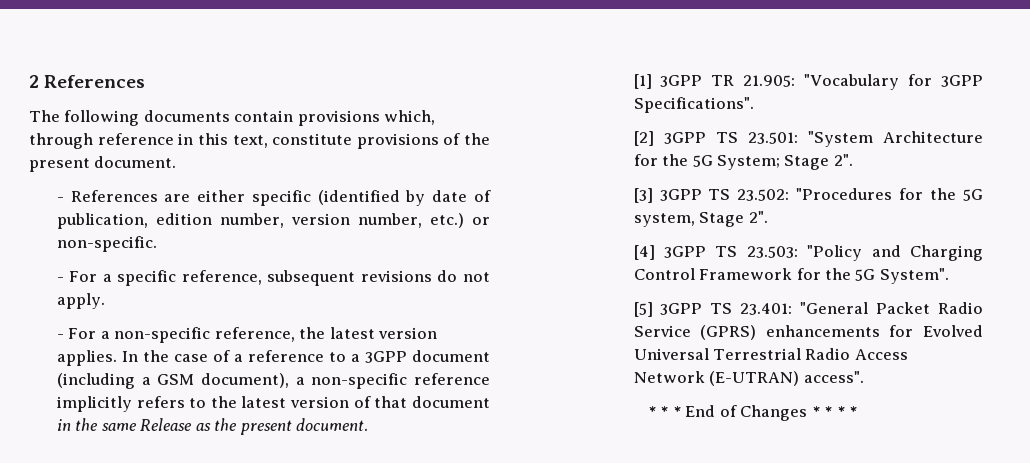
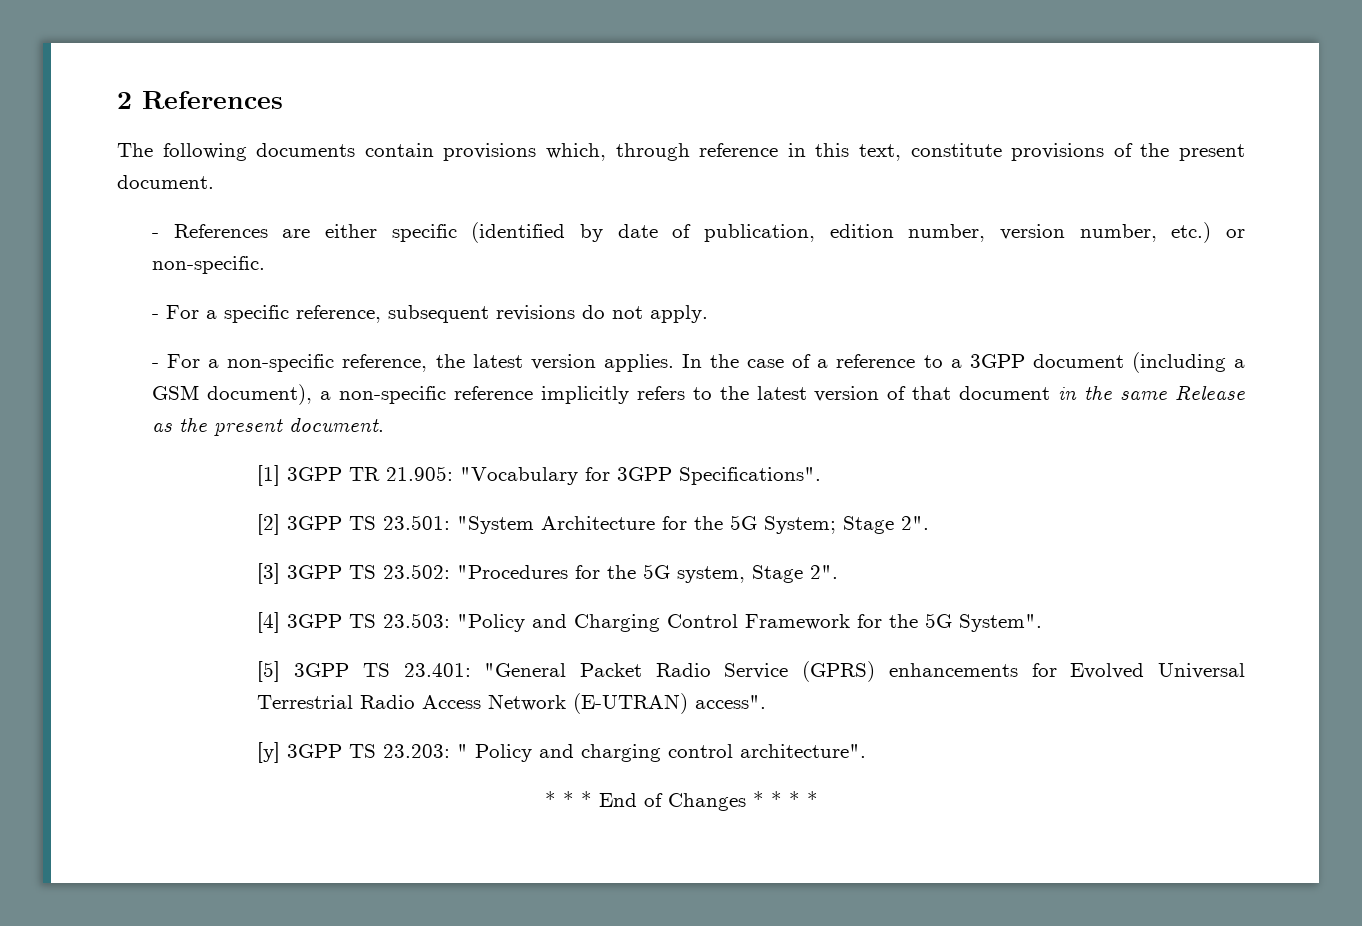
+ [y] 3GPP TS 23.203: " Policy and charging control architecture".

